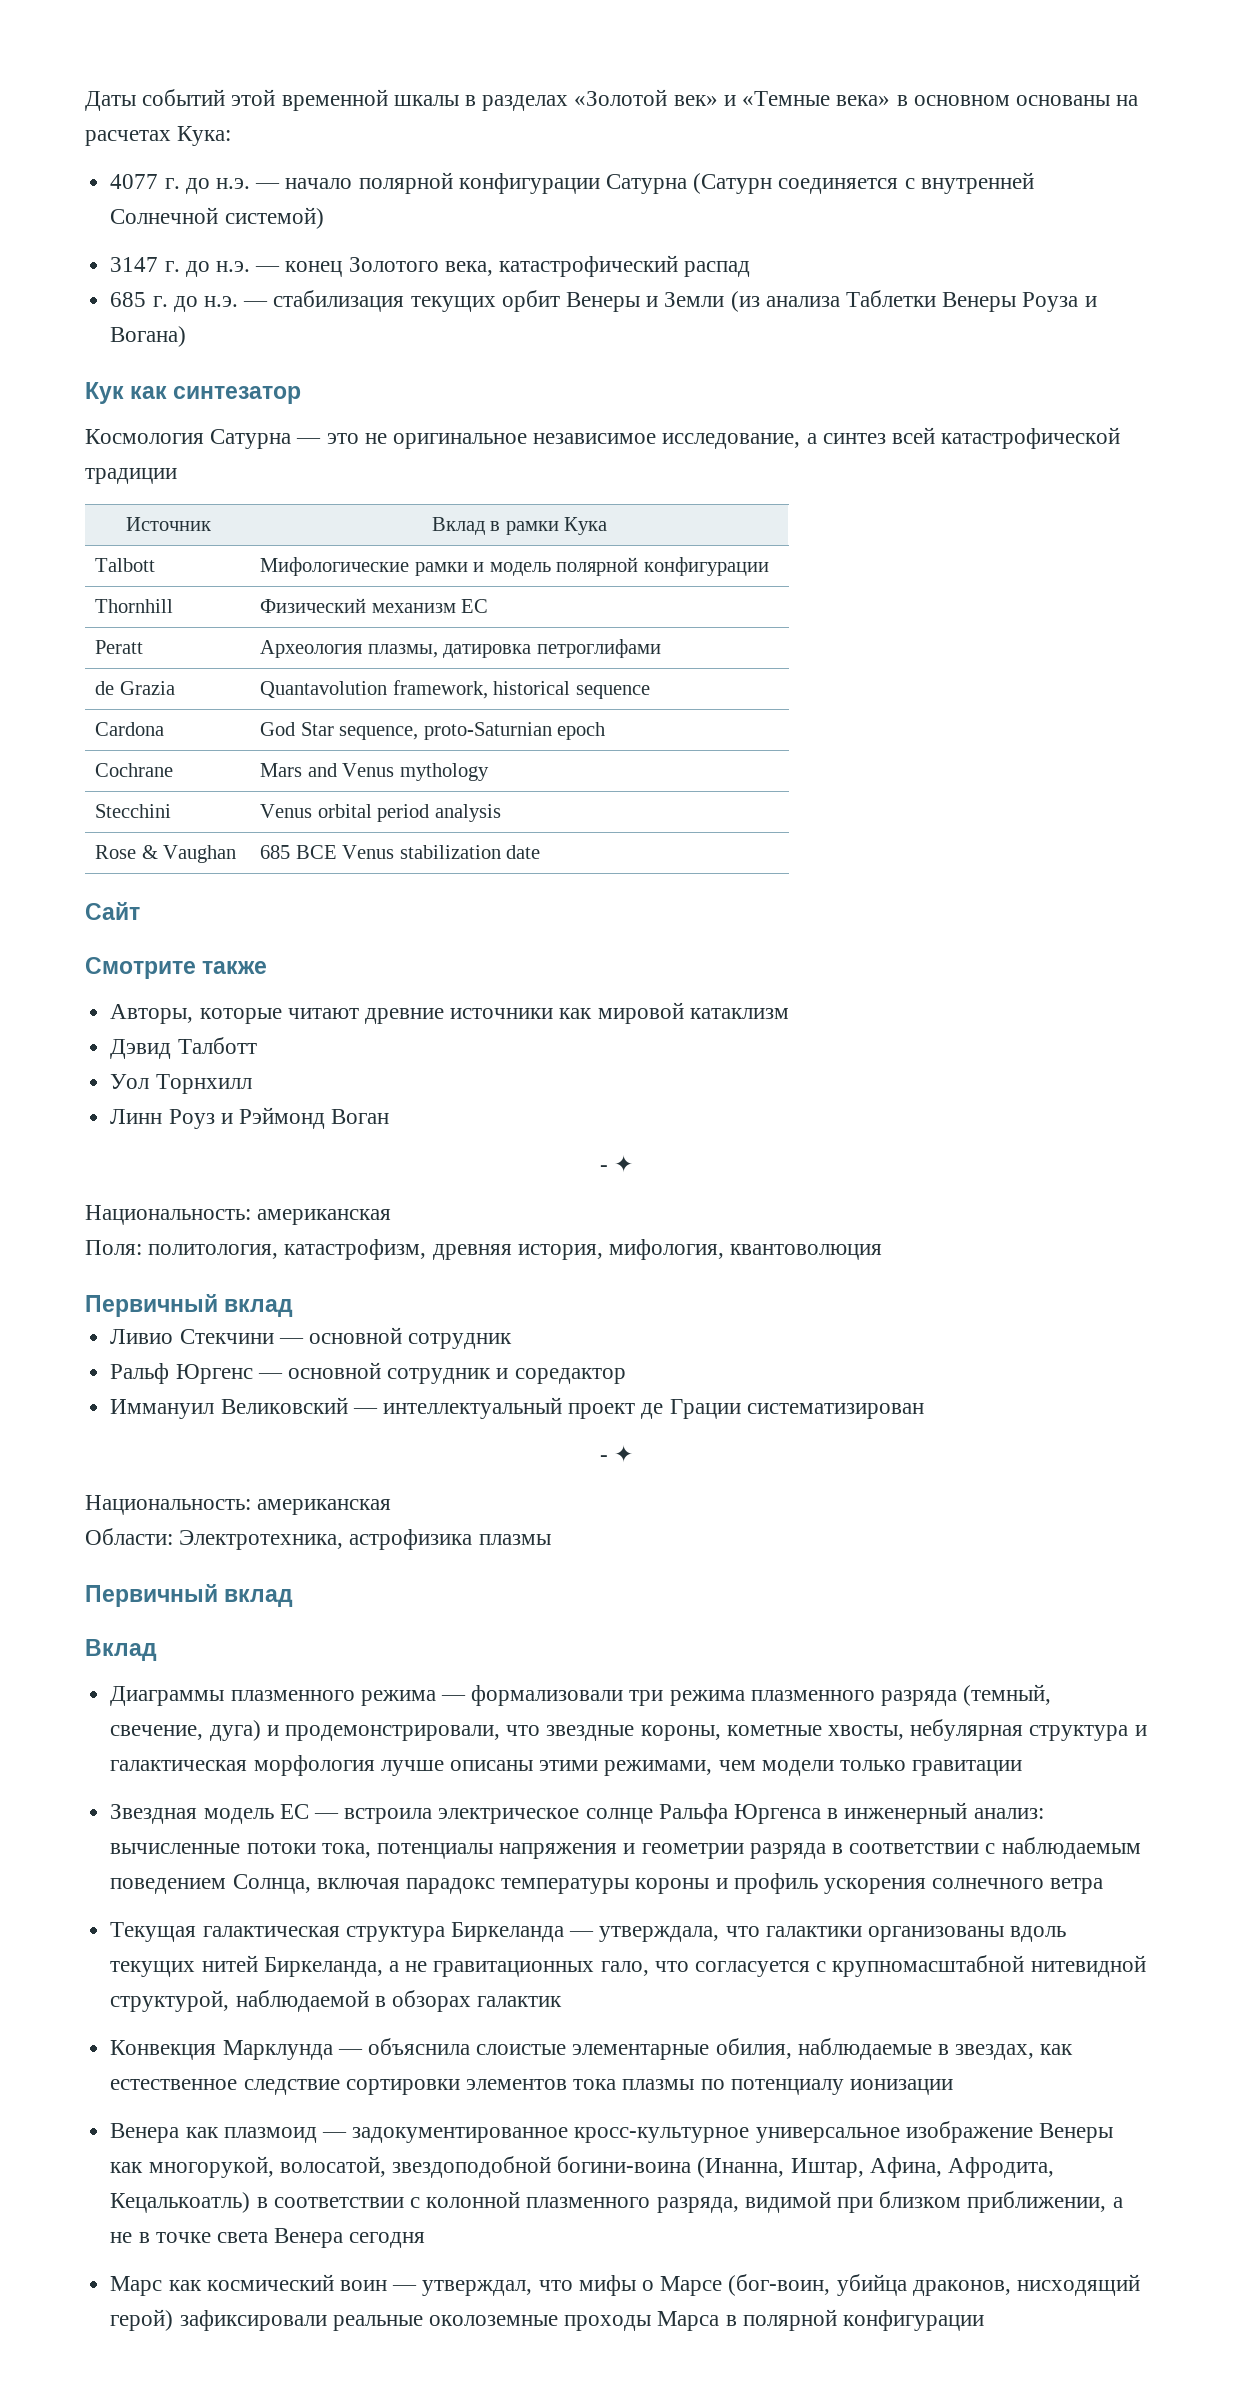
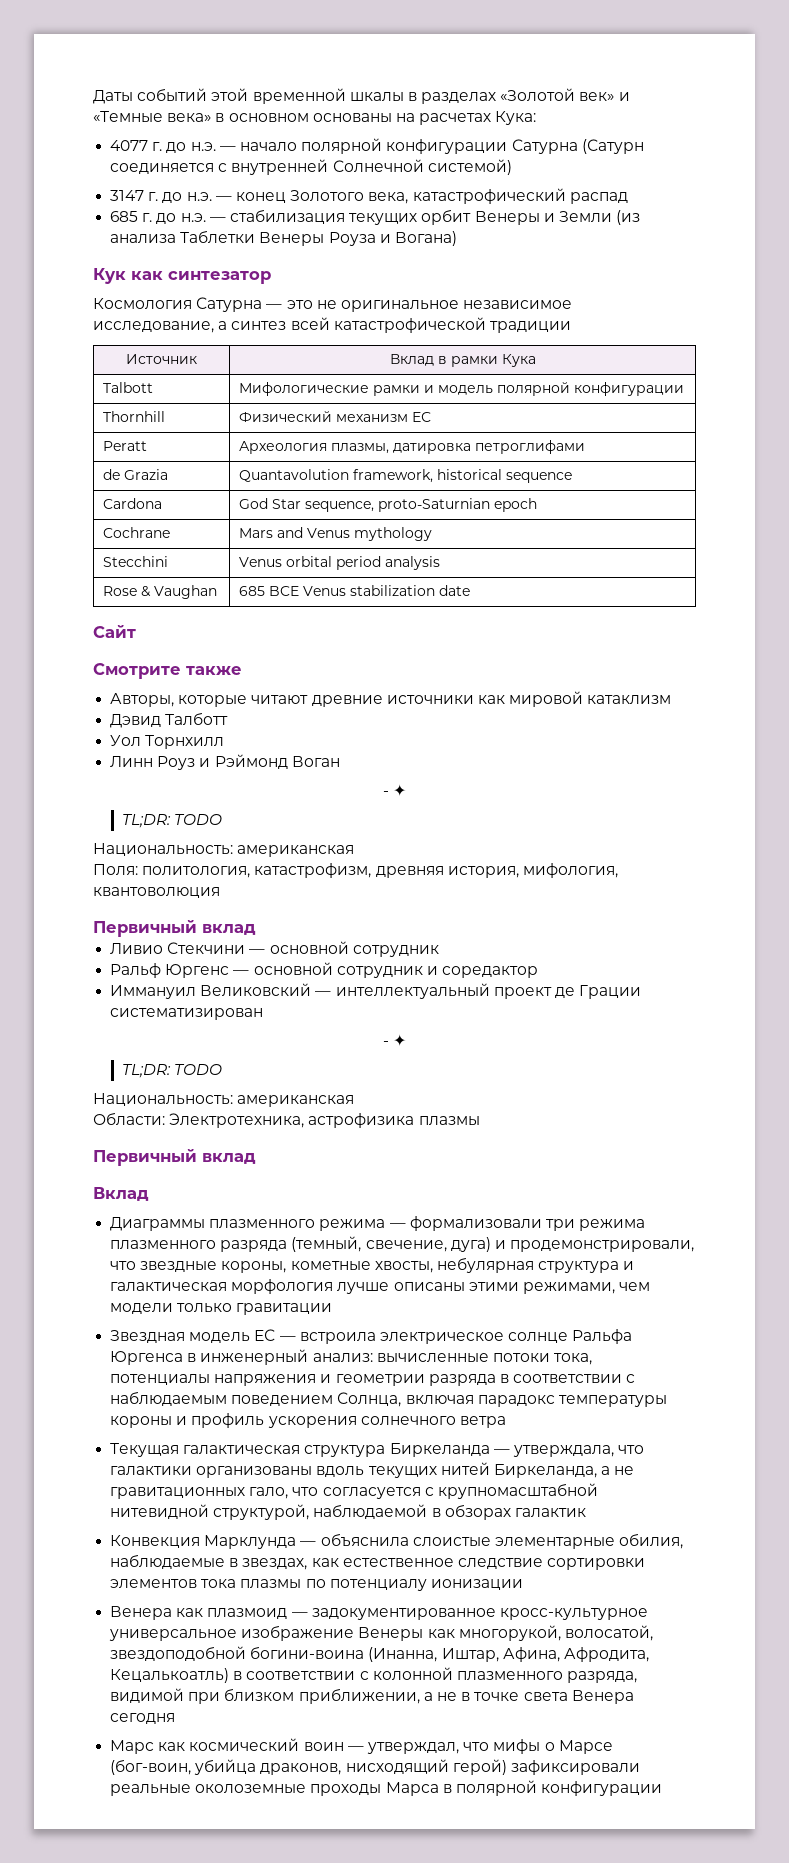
  Линн Роуз и Рэймонд Воган
  - ✦
+ TL;DR: TODO
  Иммануил Великовский — интеллектуальный проект де Грации систематизирован
  - ✦
+ TL;DR: TODO

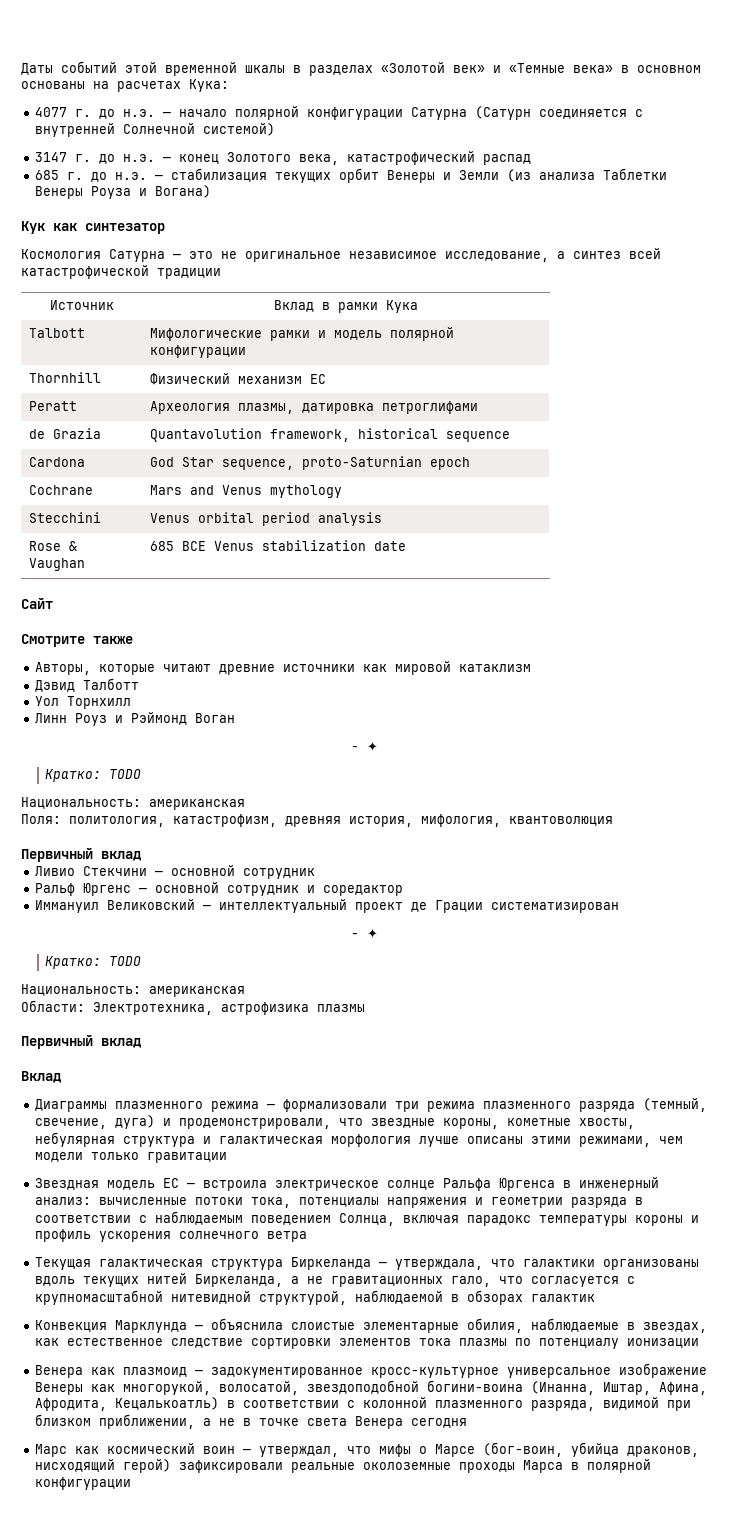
  Линн Роуз и Рэймонд Воган
  - ✦
- TL;DR: TODO
+ Кратко: TODO
  Иммануил Великовский — интеллектуальный проект де Грации систематизирован
  - ✦
- TL;DR: TODO
+ Кратко: TODO

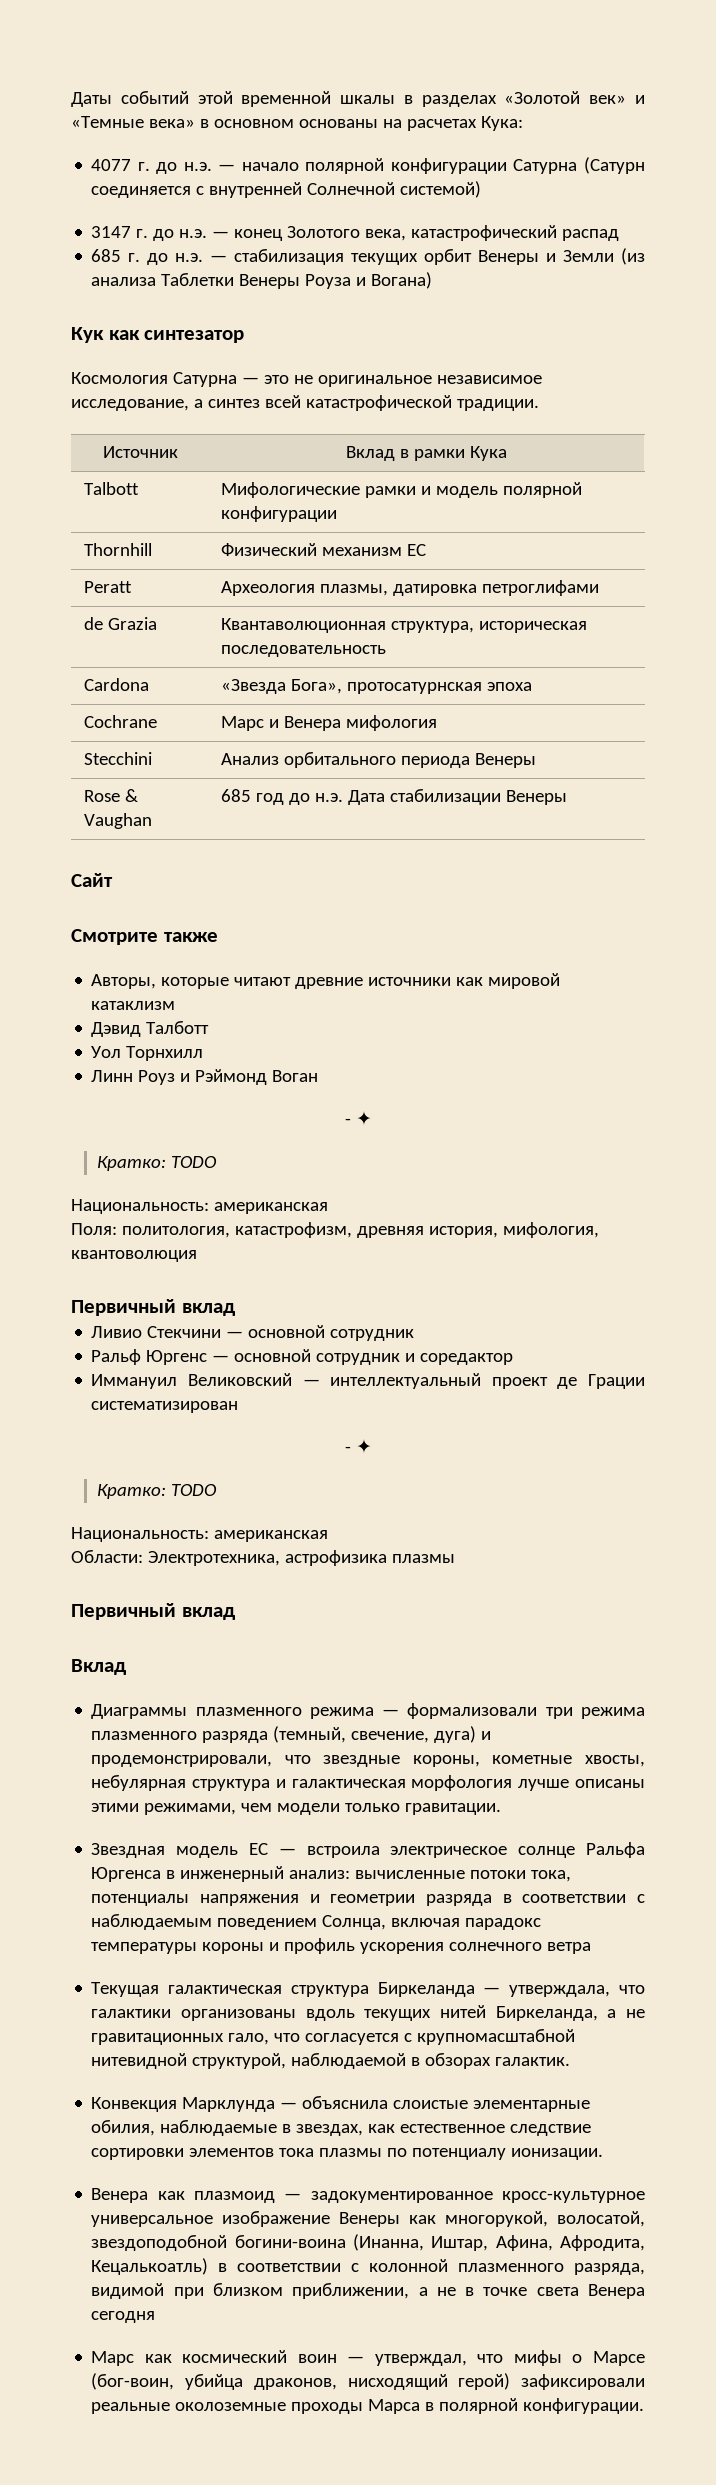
- Космология Сатурна — это не оригинальное независимое исследование, а синтез всей катастрофической традиции
+ Космология Сатурна — это не оригинальное независимое исследование, а синтез всей катастрофической традиции.
- de Grazia | Quantavolution framework, historical sequence
- Cardona | God Star sequence, proto-Saturnian epoch
- Cochrane | Mars and Venus mythology
- Stecchini | Venus orbital period analysis
- Rose & Vaughan | 685 BCE Venus stabilization date
+ de Grazia | Квантаволюционная структура, историческая последовательность
+ Cardona | «Звезда Бога», протосатурнская эпоха
+ Cochrane | Марс и Венера мифология
+ Stecchini | Анализ орбитального периода Венеры
+ Rose & Vaughan | 685 год до н.э. Дата стабилизации Венеры
- Диаграммы плазменного режима — формализовали три режима плазменного разряда (темный, свечение, дуга) и продемонстрировали, что звездные короны, кометные хвосты, небулярная структура и галактическая морфология лучше описаны этими режимами, чем модели только гравитации
+ Диаграммы плазменного режима — формализовали три режима плазменного разряда (темный, свечение, дуга) и продемонстрировали, что звездные короны, кометные хвосты, небулярная структура и галактическая морфология лучше описаны этими режимами, чем модели только гравитации.
- Текущая галактическая структура Биркеланда — утверждала, что галактики организованы вдоль текущих нитей Биркеланда, а не гравитационных гало, что согласуется с крупномасштабной нитевидной структурой, наблюдаемой в обзорах галактик
+ Текущая галактическая структура Биркеланда — утверждала, что галактики организованы вдоль текущих нитей Биркеланда, а не гравитационных гало, что согласуется с крупномасштабной нитевидной структурой, наблюдаемой в обзорах галактик.
- Конвекция Марклунда — объяснила слоистые элементарные обилия, наблюдаемые в звездах, как естественное следствие сортировки элементов тока плазмы по потенциалу ионизации
+ Конвекция Марклунда — объяснила слоистые элементарные обилия, наблюдаемые в звездах, как естественное следствие сортировки элементов тока плазмы по потенциалу ионизации.
- Марс как космический воин — утверждал, что мифы о Марсе (бог-воин, убийца драконов, нисходящий герой) зафиксировали реальные околоземные проходы Марса в полярной конфигурации
+ Марс как космический воин — утверждал, что мифы о Марсе (бог-воин, убийца драконов, нисходящий герой) зафиксировали реальные околоземные проходы Марса в полярной конфигурации.

